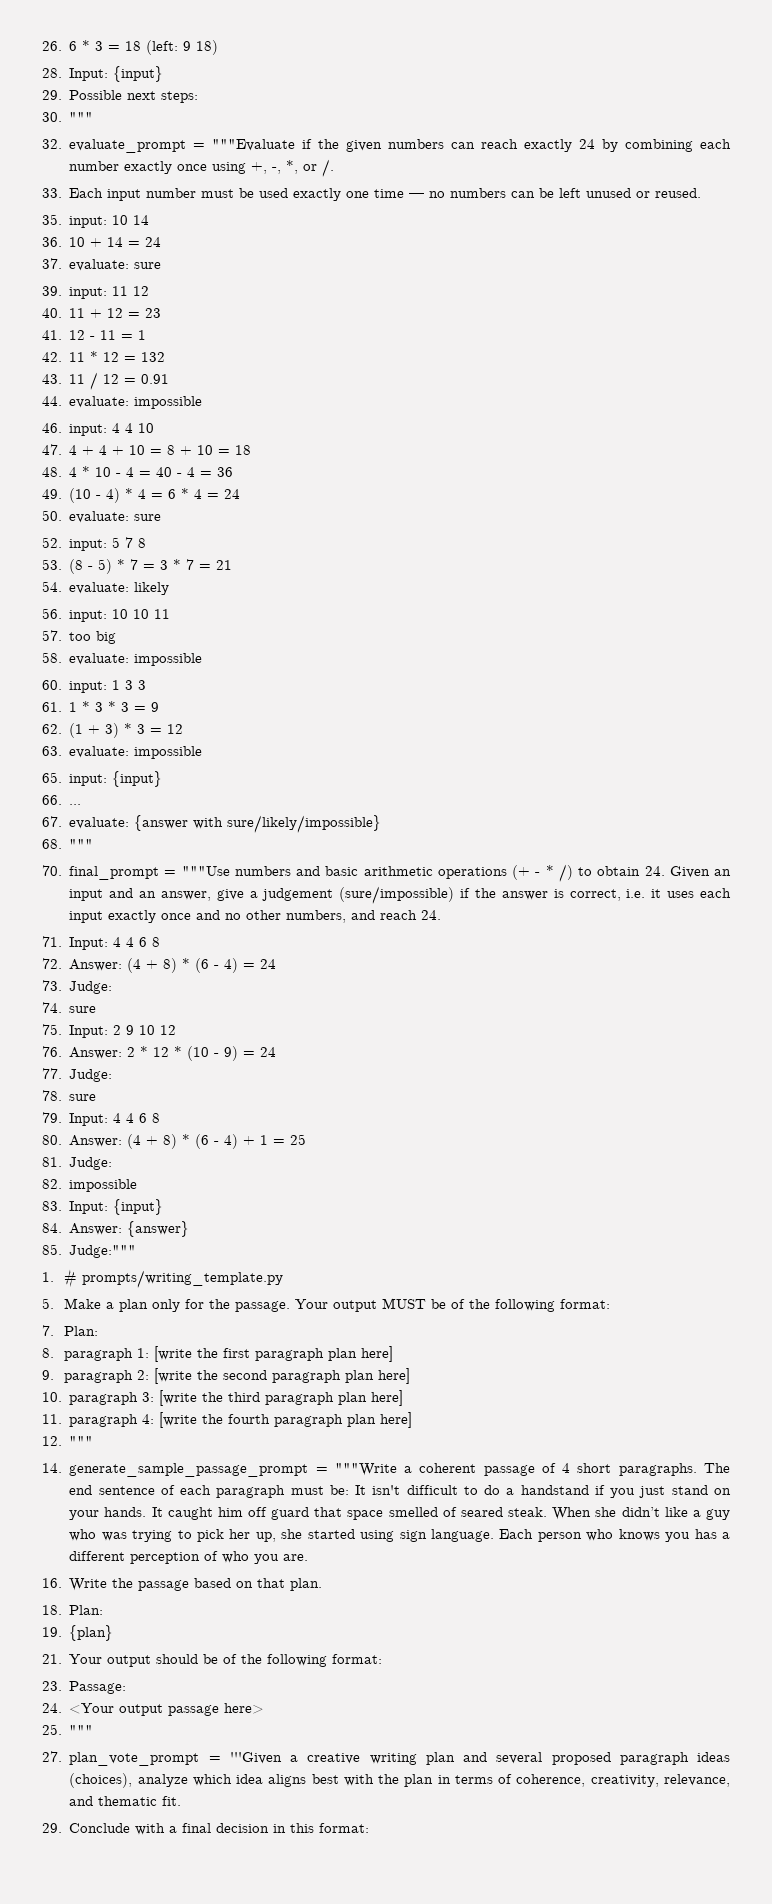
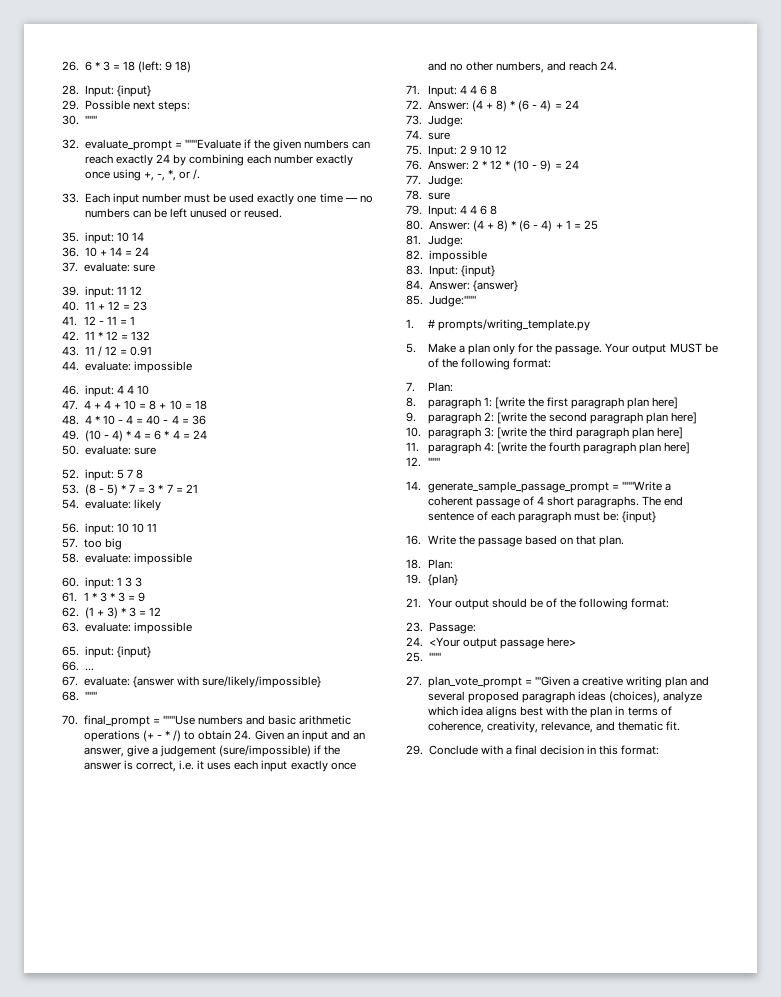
- The end sentence of each paragraph must be: It isn't difficult to do a handstand if you just stand on your hands. It caught him off guard that space smelled of seared steak. When she didn’t like a guy who was trying to pick her up, she started using sign language. Each person who knows you has a different perception of who you are.
+ The end sentence of each paragraph must be: {input}

